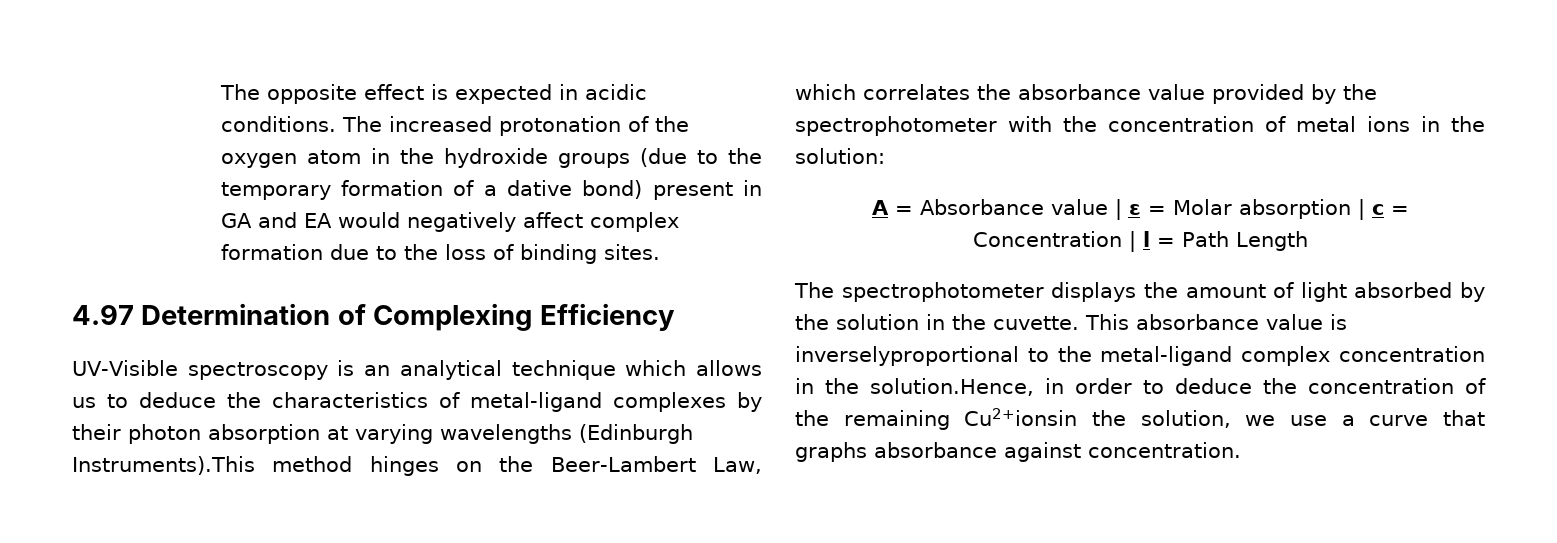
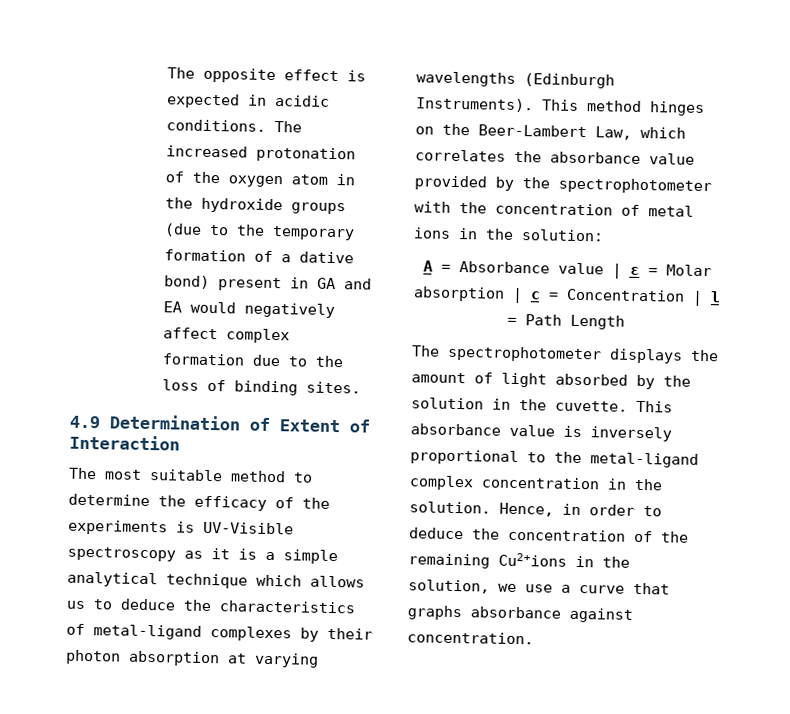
- 4.97 Determination of Complexing Efficiency
- UV-Visible spectroscopy is an analytical technique which allows us to deduce the characteristics of metal-ligand complexes by their photon absorption at varying wavelengths (Edinburgh Instruments).This method hinges on the Beer-Lambert Law, which correlates the absorbance value provided by the spectrophotometer with the concentration of metal ions in the solution:
+ 4.9 Determination of Extent of Interaction
+ The most suitable method to determine the efficacy of the experiments is UV-Visible spectroscopy as it is a simple analytical technique which allows us to deduce the characteristics of metal-ligand complexes by their photon absorption at varying wavelengths (Edinburgh Instruments). This method hinges on the Beer-Lambert Law, which correlates the absorbance value provided by the spectrophotometer with the concentration of metal ions in the solution:
- This absorbance value is inverselyproportional to the metal-ligand complex concentration in the solution.Hence, in order to deduce the concentration of the remaining Cu2+ionsin the solution, we use a curve that graphs absorbance against concentration.
+ This absorbance value is inversely proportional to the metal-ligand complex concentration in the solution. Hence, in order to deduce the concentration of the remaining Cu2+ions in the solution, we use a curve that graphs absorbance against concentration.

